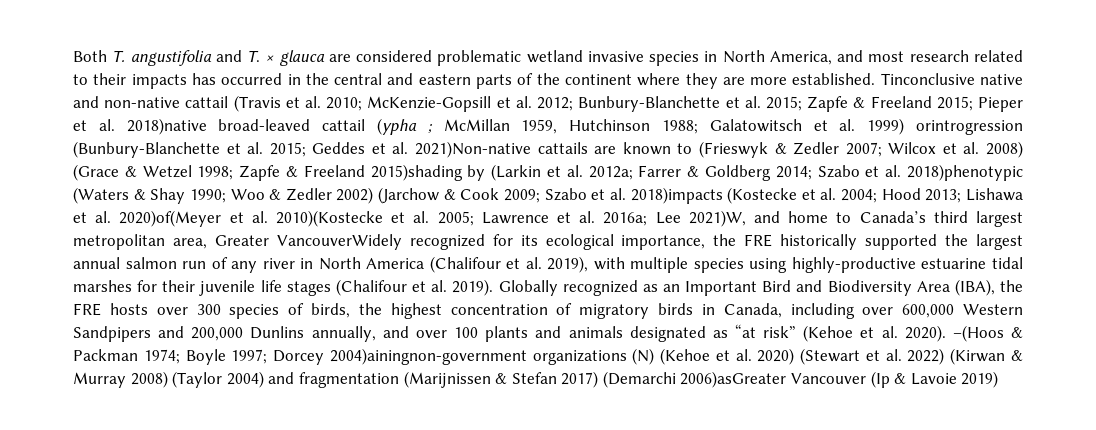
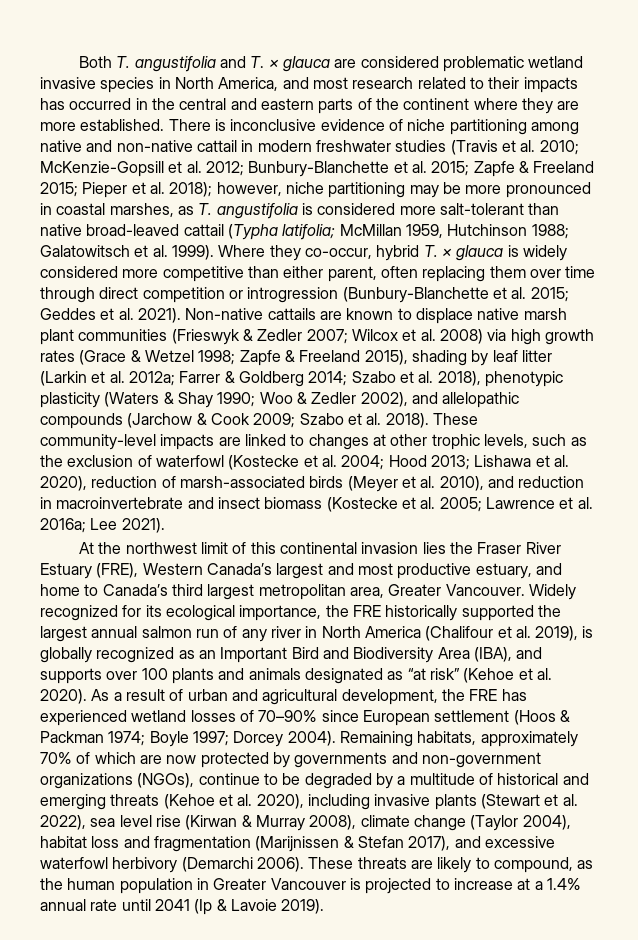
- Tinconclusive native and non-native cattail (Travis et al. 2010;
+ There is inconclusive evidence of niche partitioning among native and non-native cattail in modern freshwater studies (Travis et al. 2010;
- Pieper et al. 2018)native broad-leaved cattail (ypha ;
+ Pieper et al. 2018); however, niche partitioning may be more pronounced in coastal marshes, as T. angustifolia is considered more salt-tolerant than native broad-leaved cattail (Typha latifolia;
- Galatowitsch et al. 1999) orintrogression (Bunbury-Blanchette et al. 2015;
+ Galatowitsch et al. 1999). Where they co-occur, hybrid T. × glauca is widely considered more competitive than either parent, often replacing them over time through direct competition or introgression (Bunbury-Blanchette et al. 2015;
- Geddes et al. 2021)Non-native cattails are known to (Frieswyk & Zedler 2007;
+ Geddes et al. 2021). Non-native cattails are known to displace native marsh plant communities (Frieswyk & Zedler 2007;
- Wilcox et al. 2008) (Grace & Wetzel 1998;
+ Wilcox et al. 2008) via high growth rates (Grace & Wetzel 1998;
- Zapfe & Freeland 2015)shading by (Larkin et al. 2012a;
+ Zapfe & Freeland 2015), shading by leaf litter (Larkin et al. 2012a;
- Szabo et al. 2018)phenotypic (Waters & Shay 1990;
+ Szabo et al. 2018), phenotypic plasticity (Waters & Shay 1990;
- Woo & Zedler 2002) (Jarchow & Cook 2009;
+ Woo & Zedler 2002), and allelopathic compounds (Jarchow & Cook 2009;
- Szabo et al. 2018)impacts (Kostecke et al. 2004;
+ Szabo et al. 2018). These community-level impacts are linked to changes at other trophic levels, such as the exclusion of waterfowl (Kostecke et al. 2004;
- Lishawa et al. 2020)of(Meyer et al. 2010)(Kostecke et al. 2005;
+ Lishawa et al. 2020), reduction of marsh-associated birds (Meyer et al. 2010), and reduction in macroinvertebrate and insect biomass (Kostecke et al. 2005;
- Lee 2021)W, and home to Canada’s third largest metropolitan area, Greater VancouverWidely recognized for its ecological importance, the FRE historically supported the largest annual salmon run of any river in North America (Chalifour et al. 2019), with multiple species using highly-productive estuarine tidal marshes for their juvenile life stages (Chalifour et al. 2019). Globally recognized as an Important Bird and Biodiversity Area (IBA), the FRE hosts over 300 species of birds, the highest concentration of migratory birds in Canada, including over 600,000 Western Sandpipers and 200,000 Dunlins annually, and over 100 plants and animals designated as “at risk” (Kehoe et al. 2020).
+ Lee 2021).
+ At the northwest limit of this continental invasion lies the Fraser River Estuary (FRE), Western Canada’s largest and most productive estuary, and home to Canada’s third largest metropolitan area, Greater Vancouver. Widely recognized for its ecological importance, the FRE historically supported the largest annual salmon run of any river in North America (Chalifour et al. 2019), is globally recognized as an Important Bird and Biodiversity Area (IBA), and supports over 100 plants and animals designated as “at risk” (Kehoe et al. 2020).
- –(Hoos & Packman 1974; Boyle 1997; Dorcey 2004)ainingnon-government organizations (N) (Kehoe et al. 2020) (Stewart et al. 2022) (Kirwan & Murray 2008) (Taylor 2004) and fragmentation (Marijnissen & Stefan 2017) (Demarchi 2006)asGreater Vancouver (Ip & Lavoie 2019)
+ As a result of urban and agricultural development, the FRE has experienced wetland losses of 70–90% since European settlement (Hoos & Packman 1974; Boyle 1997; Dorcey 2004). Remaining habitats, approximately 70% of which are now protected by governments and non-government organizations (NGOs), continue to be degraded by a multitude of historical and emerging threats (Kehoe et al. 2020), including invasive plants (Stewart et al. 2022), sea level rise (Kirwan & Murray 2008), climate change (Taylor 2004), habitat loss and fragmentation (Marijnissen & Stefan 2017), and excessive waterfowl herbivory (Demarchi 2006). These threats are likely to compound, as the human population in Greater Vancouver is projected to increase at a 1.4% annual rate until 2041 (Ip & Lavoie 2019).

